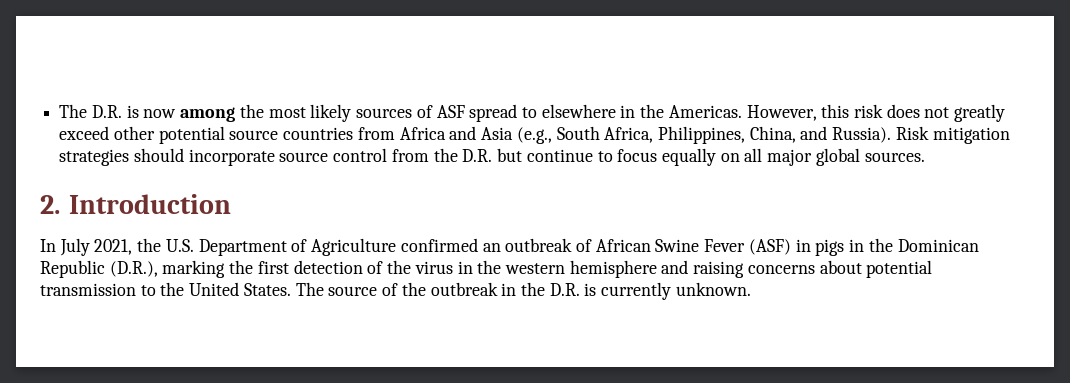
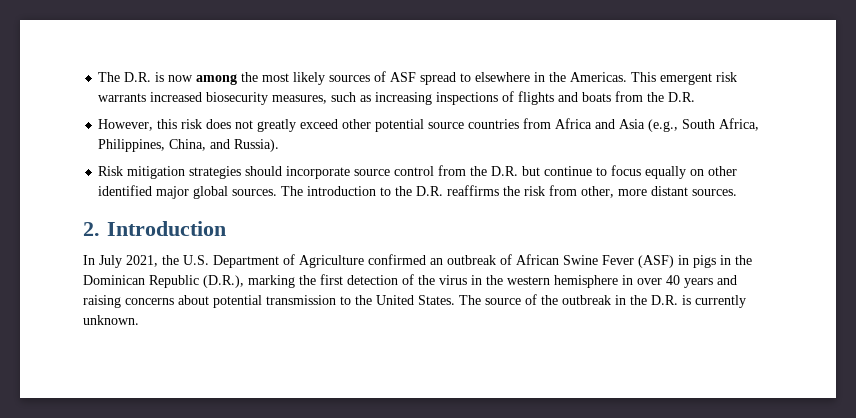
- The D.R. is now among the most likely sources of ASF spread to elsewhere in the Americas. However, this risk does not greatly exceed other potential source countries from Africa and Asia (e.g., South Africa, Philippines, China, and Russia). Risk mitigation strategies should incorporate source control from the D.R. but continue to focus equally on all major global sources.
+ The D.R. is now among the most likely sources of ASF spread to elsewhere in the Americas. This emergent risk warrants increased biosecurity measures, such as increasing inspections of flights and boats from the D.R.
+ However, this risk does not greatly exceed other potential source countries from Africa and Asia (e.g., South Africa, Philippines, China, and Russia).
+ Risk mitigation strategies should incorporate source control from the D.R. but continue to focus equally on other identified major global sources. The introduction to the D.R. reaffirms the risk from other, more distant sources.
- In July 2021, the U.S. Department of Agriculture confirmed an outbreak of African Swine Fever (ASF) in pigs in the Dominican Republic (D.R.), marking the first detection of the virus in the western hemisphere and raising concerns about potential transmission to the United States.
+ In July 2021, the U.S. Department of Agriculture confirmed an outbreak of African Swine Fever (ASF) in pigs in the Dominican Republic (D.R.), marking the first detection of the virus in the western hemisphere in over 40 years and raising concerns about potential transmission to the United States.

